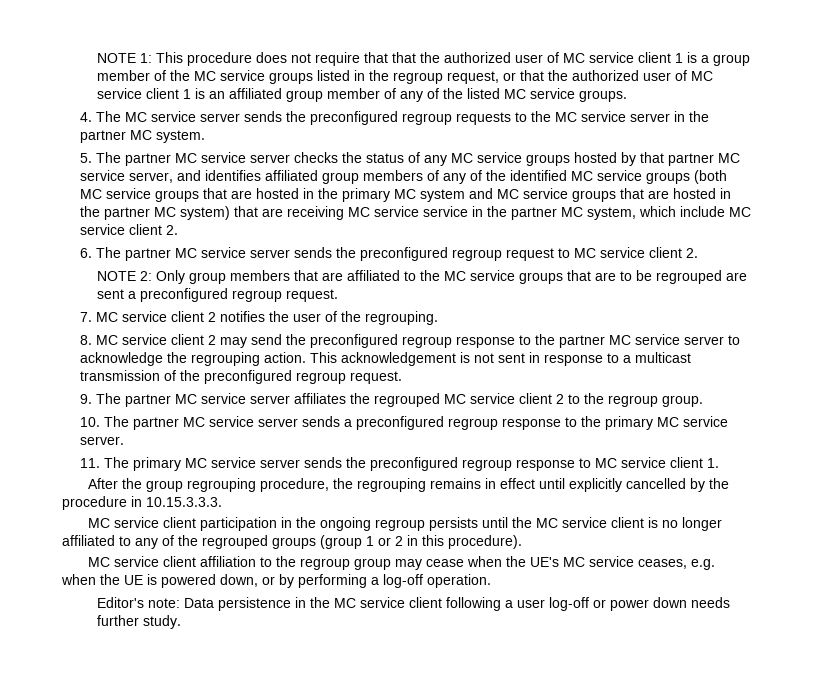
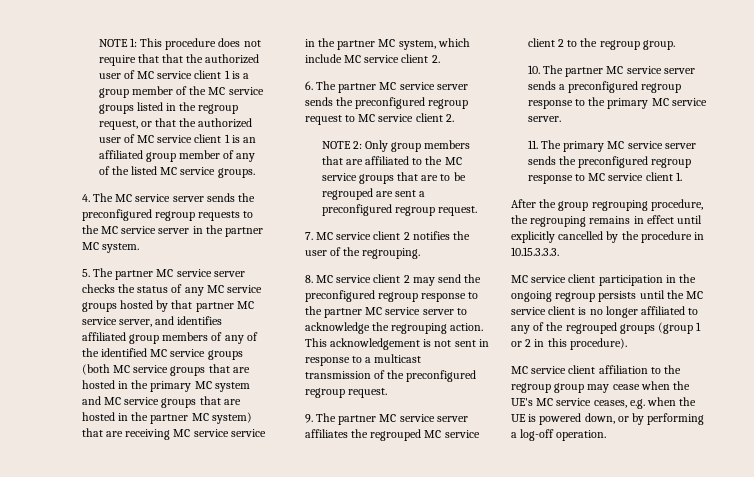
- Editor's note: Data persistence in the MC service client following a user log-off or power down needs further study.

